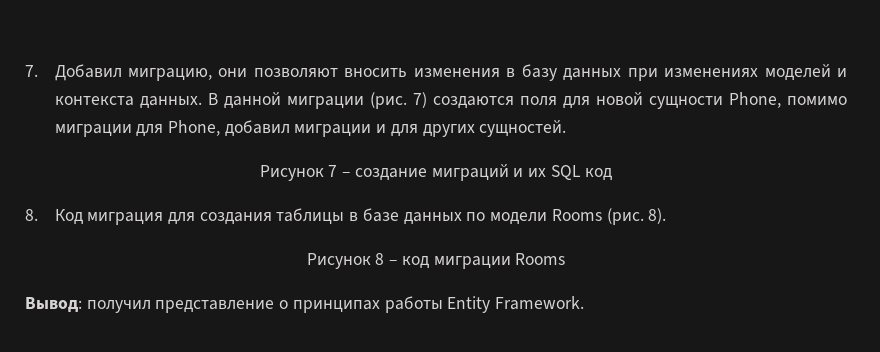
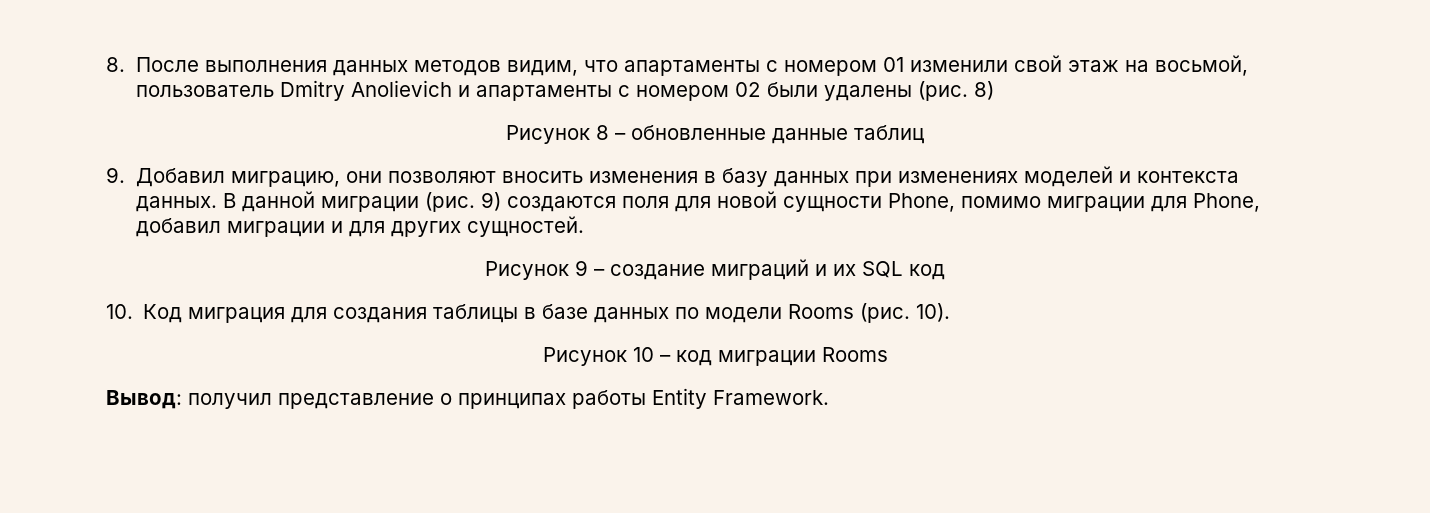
- 7. Добавил миграцию, они позволяют вносить изменения в базу данных при изменениях моделей и контекста данных.
+ 8. После выполнения данных методов видим, что апартаменты с номером 01 изменили свой этаж на восьмой, пользователь Dmitry Anolievich и апартаменты с номером 02 были удалены (рис. 8)
+ Рисунок 8 – обновленные данные таблиц
+ 9. Добавил миграцию, они позволяют вносить изменения в базу данных при изменениях моделей и контекста данных.
- 7) создаются поля для новой сущности Phone, помимо миграции для Phone, добавил миграции и для других сущностей.
+ 9) создаются поля для новой сущности Phone, помимо миграции для Phone, добавил миграции и для других сущностей.
- Рисунок 7 – создание миграций и их SQL код
+ Рисунок 9 – создание миграций и их SQL код
- 8. Код миграция для создания таблицы в базе данных по модели Rooms (рис.
+ 10. Код миграция для создания таблицы в базе данных по модели Rooms (рис.
- 8).
- Рисунок 8 – код миграции Rooms
+ 10).
+ Рисунок 10 – код миграции Rooms

